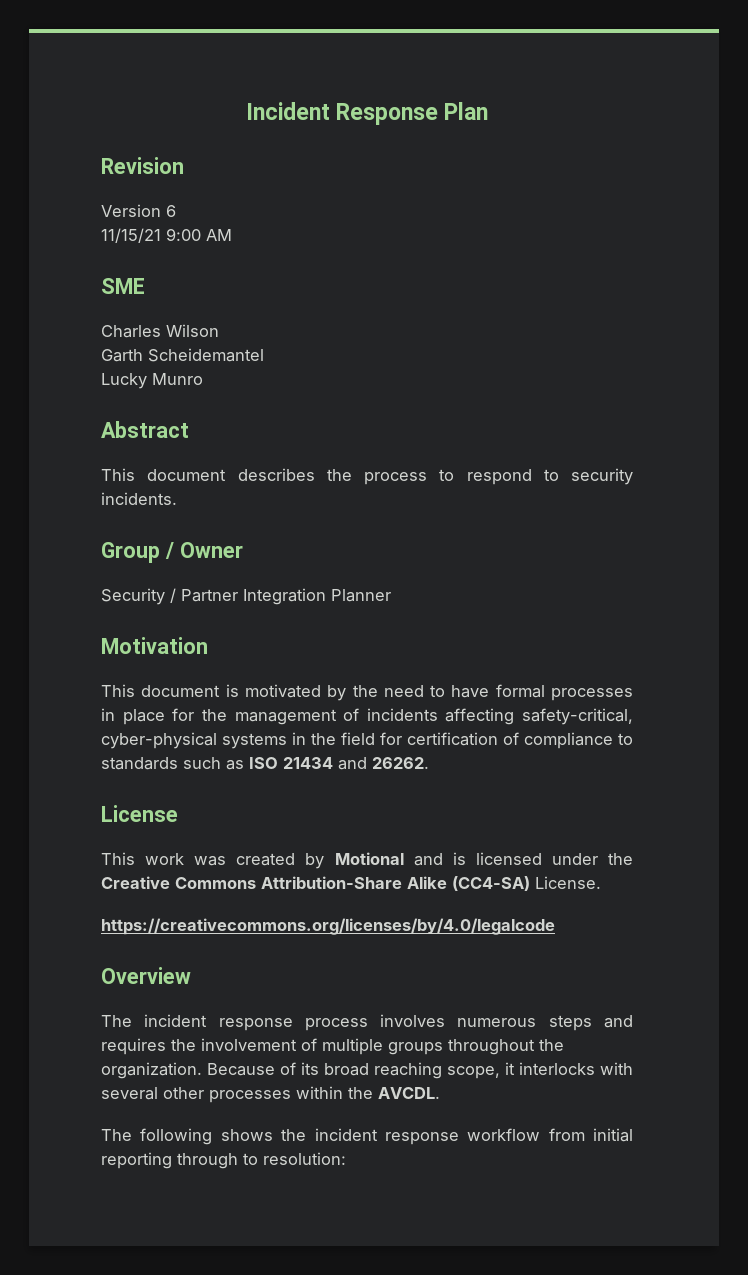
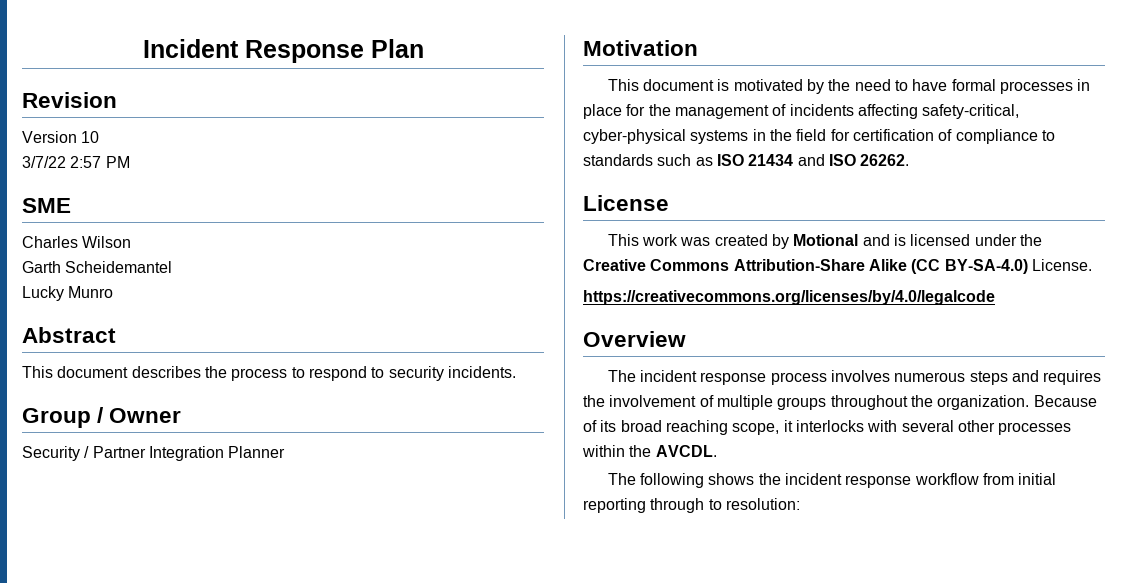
- Version 6
- 11/15/21 9:00 AM
+ Version 10
+ 3/7/22 2:57 PM
- This document is motivated by the need to have formal processes in place for the management of incidents affecting safety-critical, cyber-physical systems in the field for certification of compliance to standards such as ISO 21434 and 26262.
+ This document is motivated by the need to have formal processes in place for the management of incidents affecting safety-critical, cyber-physical systems in the field for certification of compliance to standards such as ISO 21434 and ISO 26262.
- This work was created by Motional and is licensed under the Creative Commons Attribution-Share Alike (CC4-SA) License.
+ This work was created by Motional and is licensed under the Creative Commons Attribution-Share Alike (CC BY-SA-4.0) License.

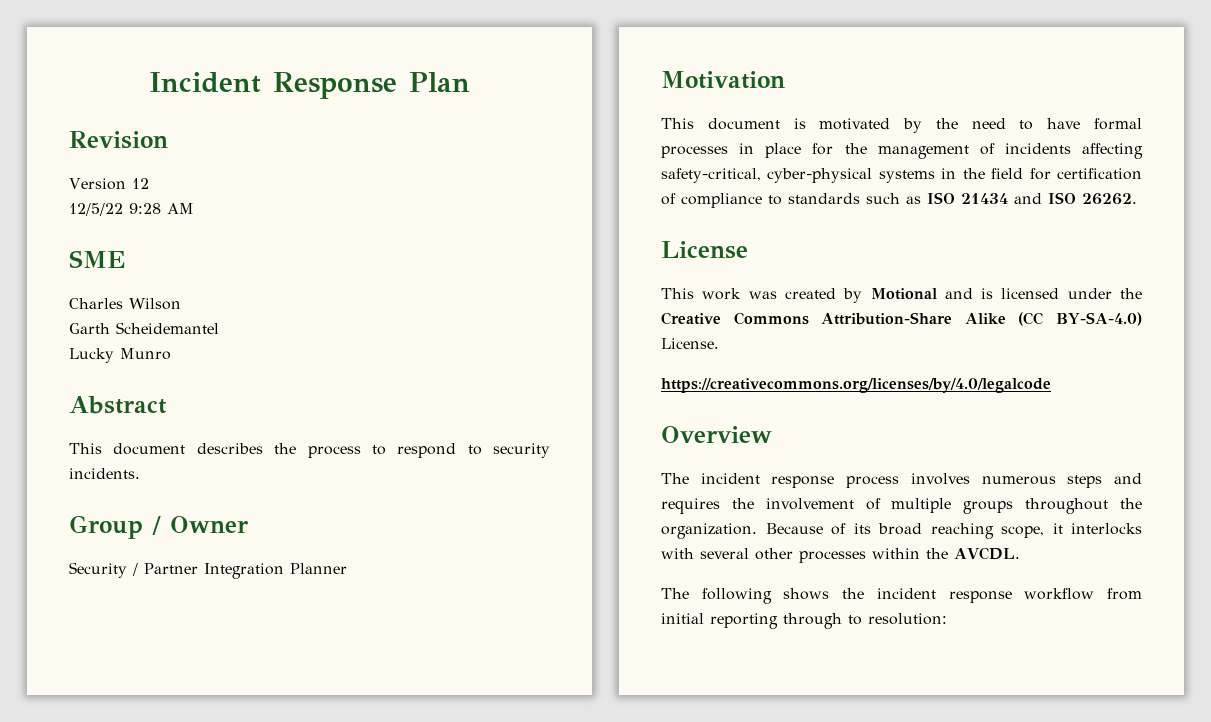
- Version 10
- 3/7/22 2:57 PM
+ Version 12
+ 12/5/22 9:28 AM

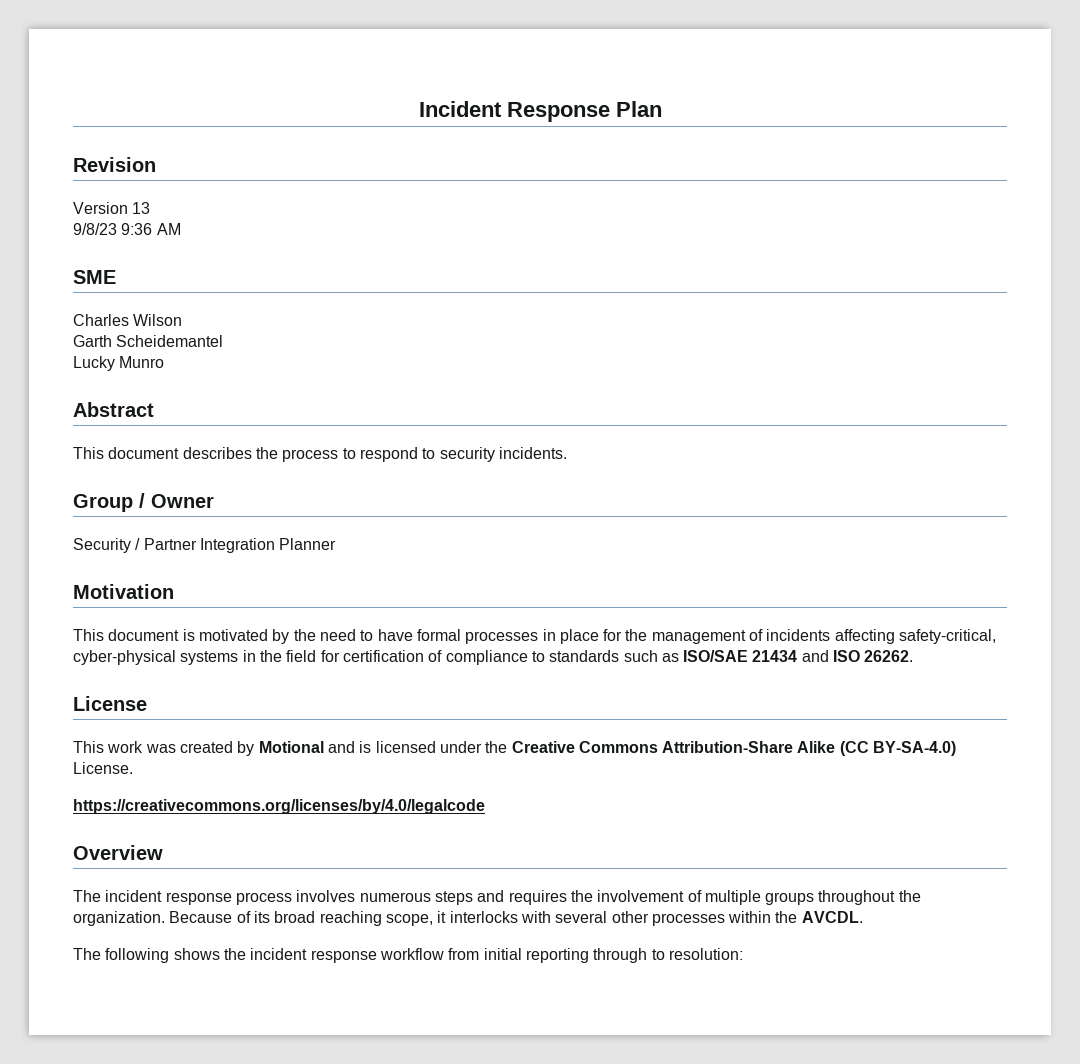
- Version 12
- 12/5/22 9:28 AM
+ Version 13
+ 9/8/23 9:36 AM
- This document is motivated by the need to have formal processes in place for the management of incidents affecting safety-critical, cyber-physical systems in the field for certification of compliance to standards such as ISO 21434 and ISO 26262.
+ This document is motivated by the need to have formal processes in place for the management of incidents affecting safety-critical, cyber-physical systems in the field for certification of compliance to standards such as ISO/SAE 21434 and ISO 26262.

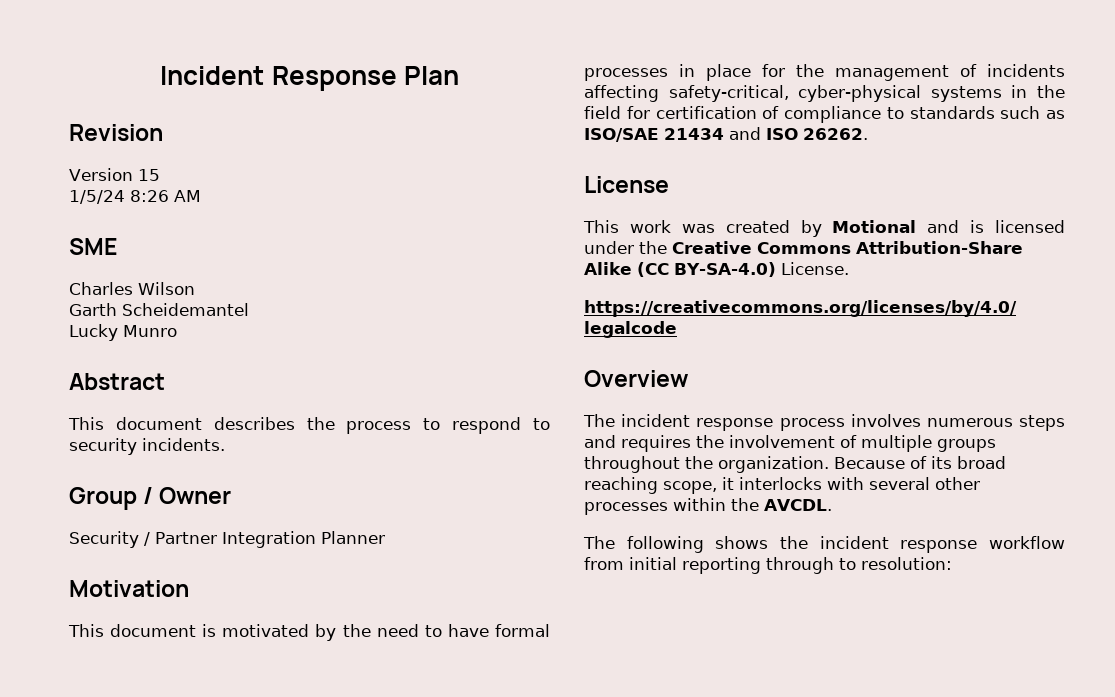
- Version 13
- 9/8/23 9:36 AM
+ Version 15
+ 1/5/24 8:26 AM

